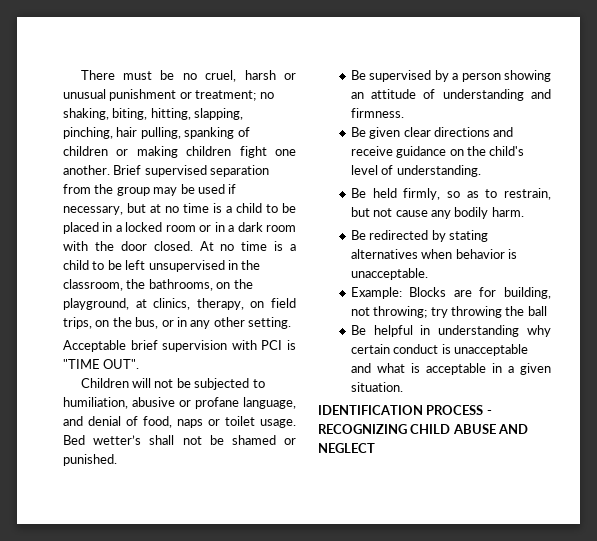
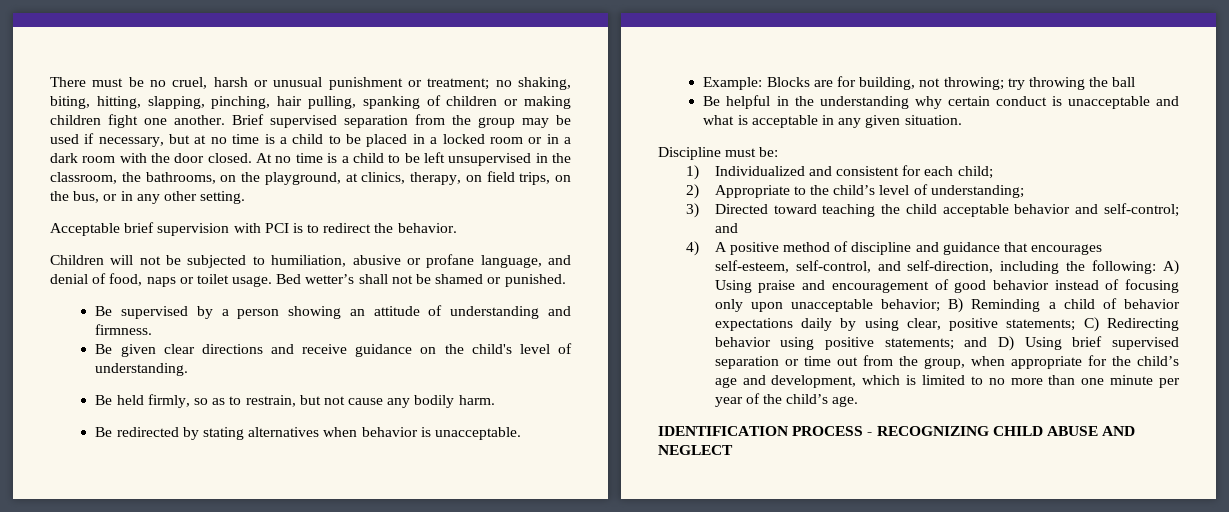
- Acceptable brief supervision with PCI is "TIME OUT".
+ Acceptable brief supervision with PCI is to redirect the behavior.
- Be helpful in understanding why certain conduct is unacceptable and what is acceptable in a given situation.
+ Be helpful in the understanding why certain conduct is unacceptable and what is acceptable in any given situation.
+ Discipline must be:
+ 1) Individualized and consistent for each child;
+ 2) Appropriate to the child’s level of understanding;
+ 3) Directed toward teaching the child acceptable behavior and self-control; and
+ 4) A positive method of discipline and guidance that encourages self-esteem, self-control, and self-direction, including the following: A) Using praise and encouragement of good behavior instead of focusing only upon unacceptable behavior; B) Reminding a child of behavior expectations daily by using clear, positive statements; C) Redirecting behavior using positive statements; and D) Using brief supervised separation or time out from the group, when appropriate for the child’s age and development, which is limited to no more than one minute per year of the child’s age.

